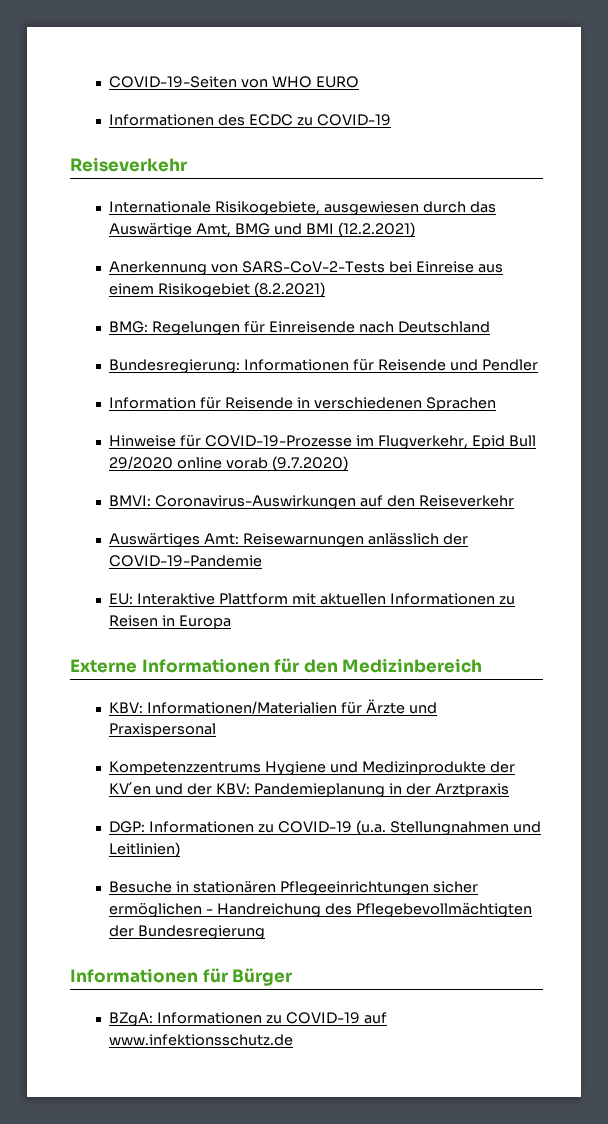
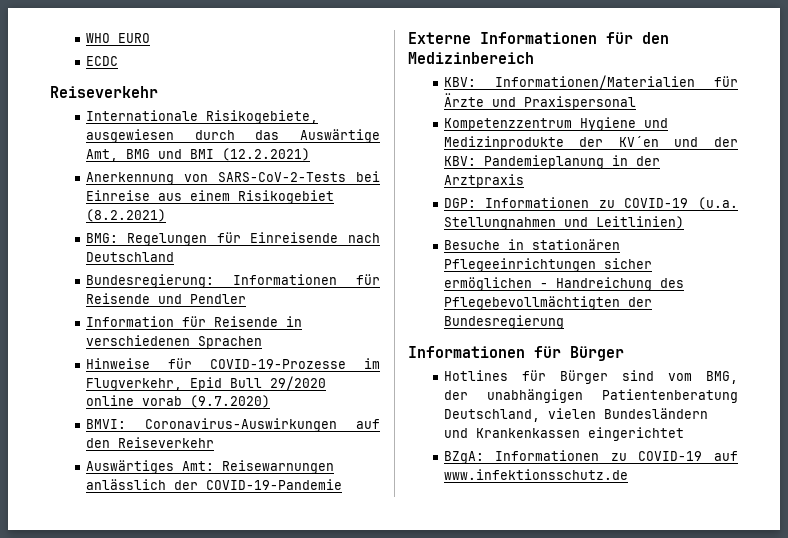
- COVID-19-Seiten von WHO EURO
+ WHO EURO
- Informationen des ECDC zu COVID-19
+ ECDC
- EU: Interaktive Plattform mit aktuellen Informationen zu Reisen in Europa
- Kompetenzzentrums Hygiene und Medizinprodukte der KV´en und der KBV: Pandemieplanung in der Arztpraxis
+ Kompetenzzentrum Hygiene und Medizinprodukte der KV´en und der KBV: Pandemieplanung in der Arztpraxis
+ Hotlines für Bürger sind vom BMG, der unabhängigen Patientenberatung Deutschland, vielen Bundesländern und Krankenkassen eingerichtet

